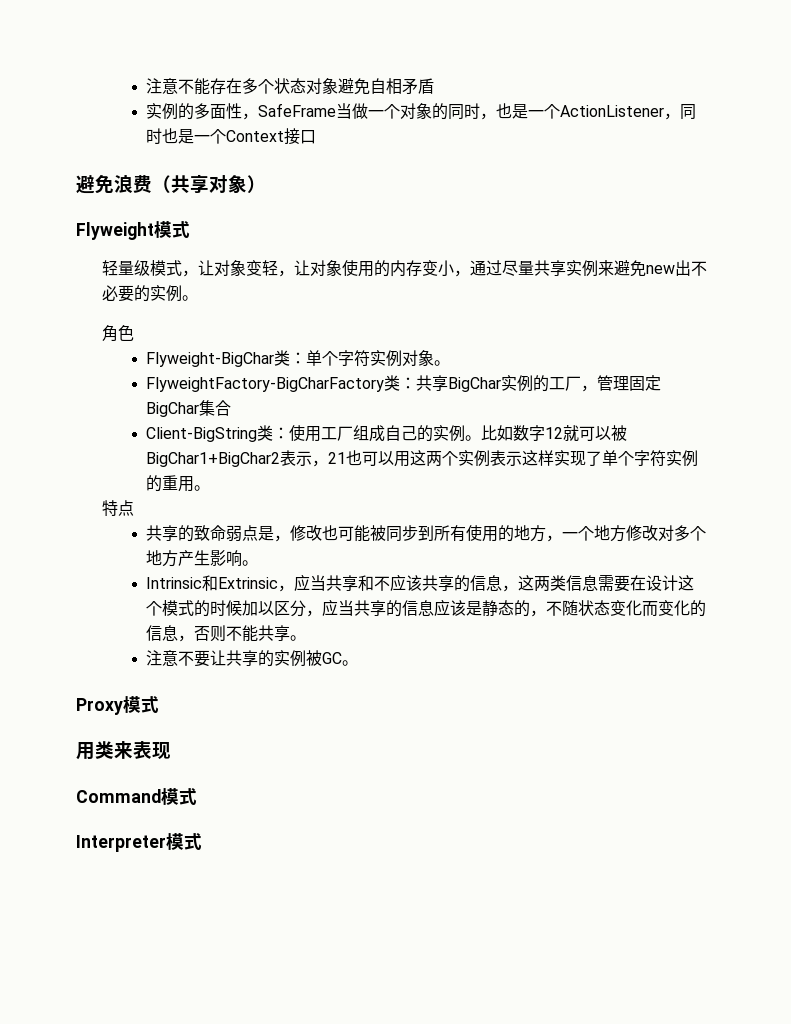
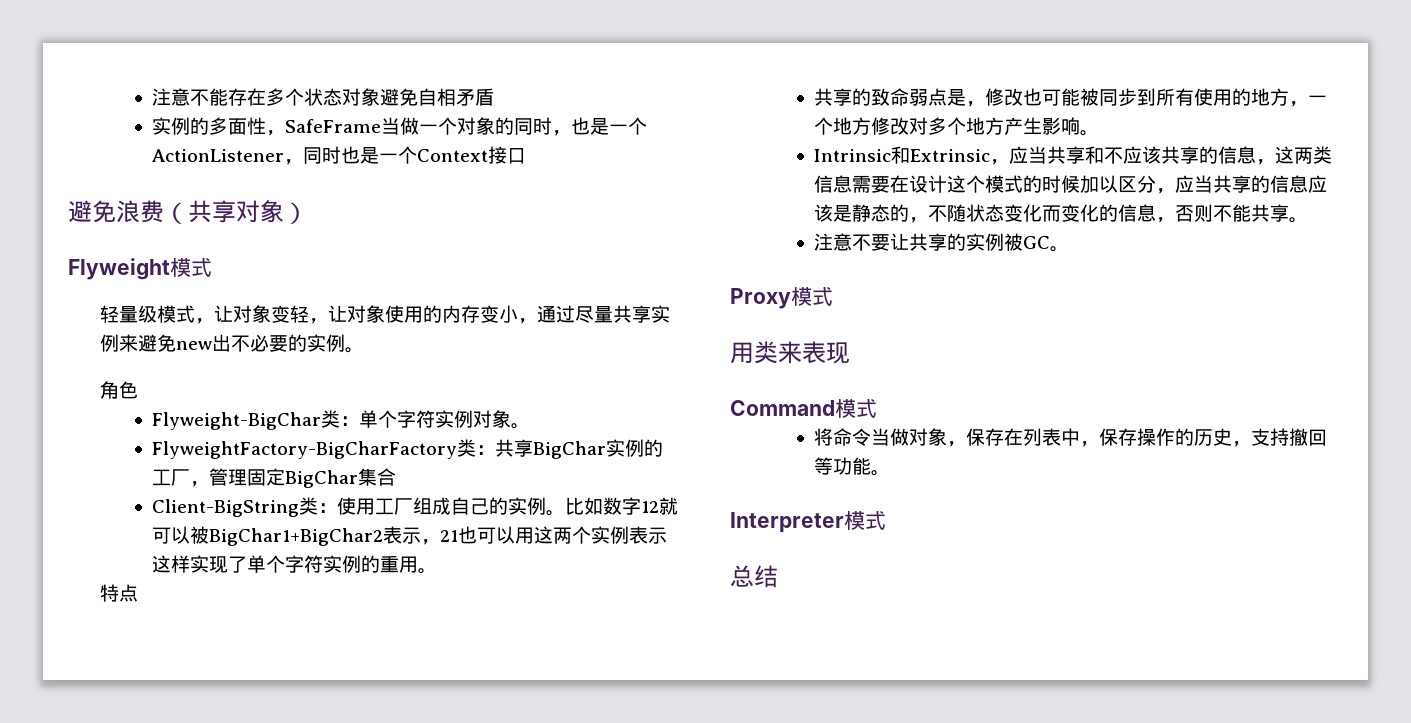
+ 将命令当做对象，保存在列表中，保存操作的历史，支持撤回等功能。
+ 总结

